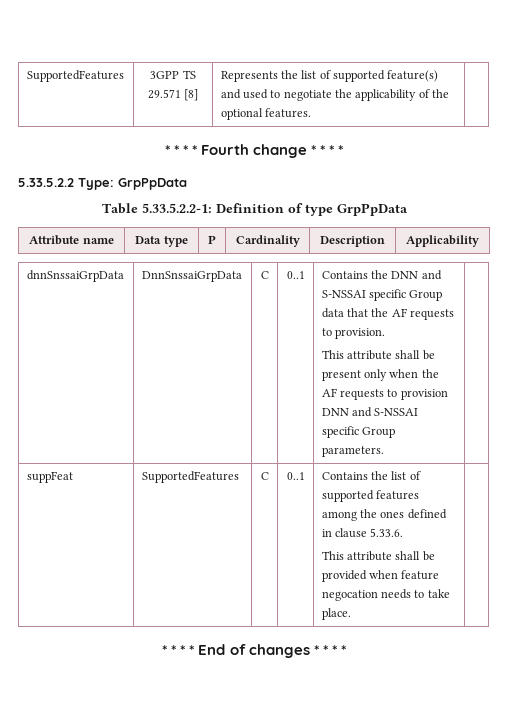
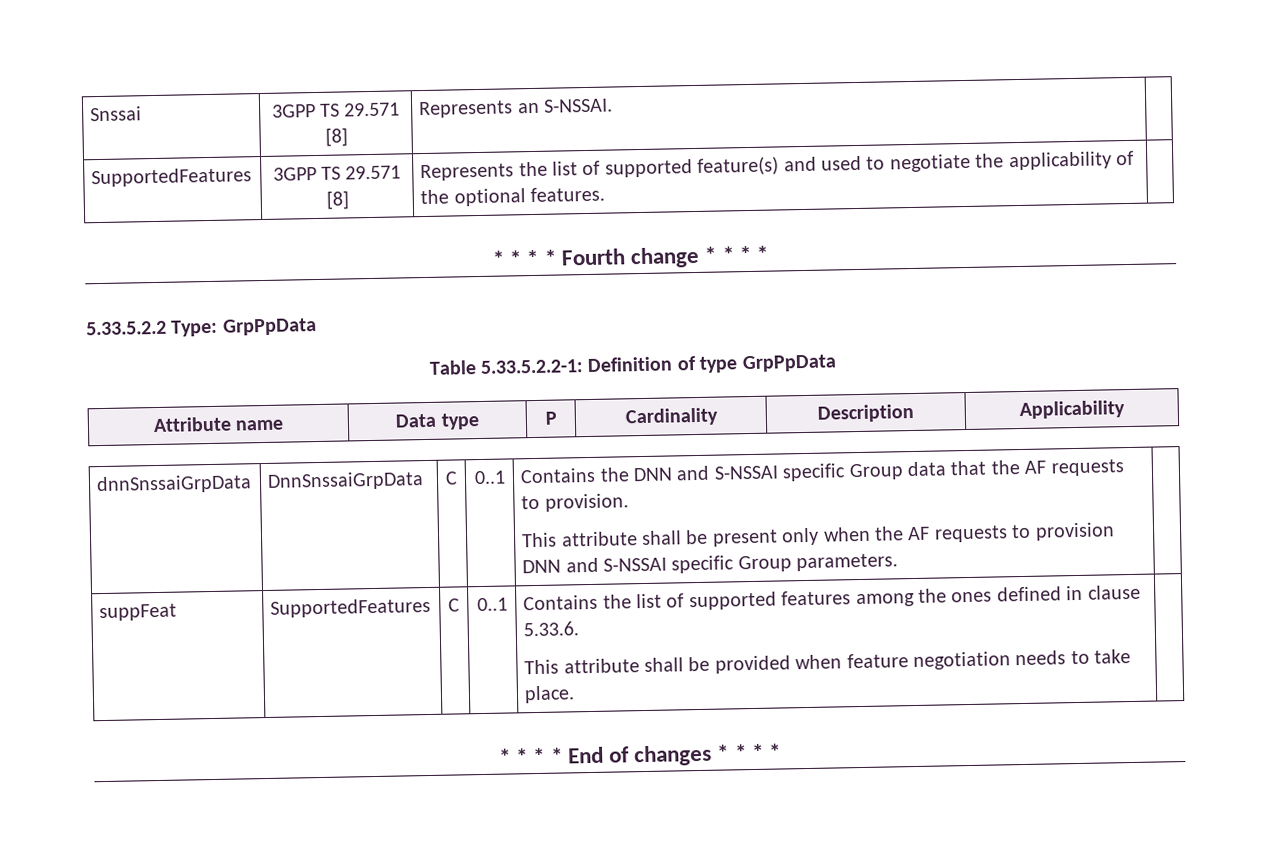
+ Snssai | 3GPP TS 29.571 [8] | Represents an S-NSSAI. |
  suppFeat | SupportedFeatures | C | 0..1 | Contains the list of supported features among the ones defined in clause 5.33.6.
- This attribute shall be provided when feature negocation needs to take place. |
+ This attribute shall be provided when feature negotiation needs to take place. |

